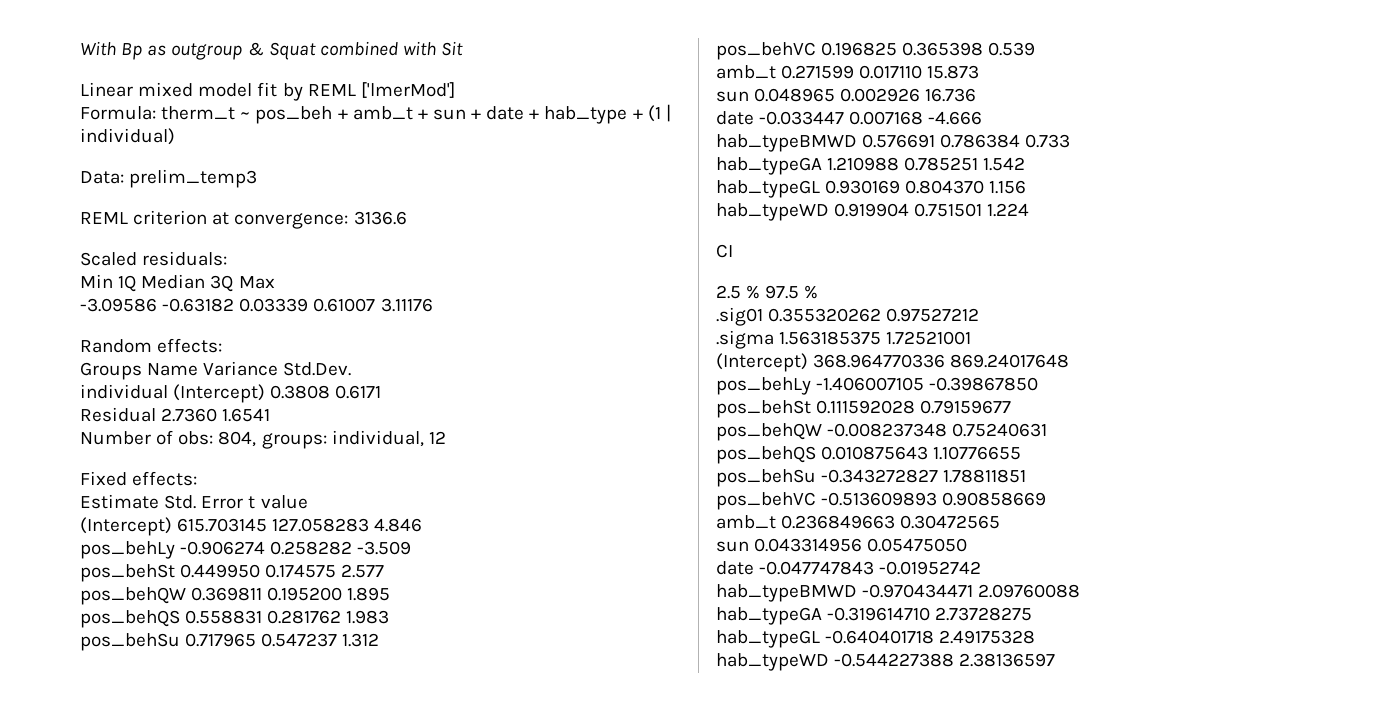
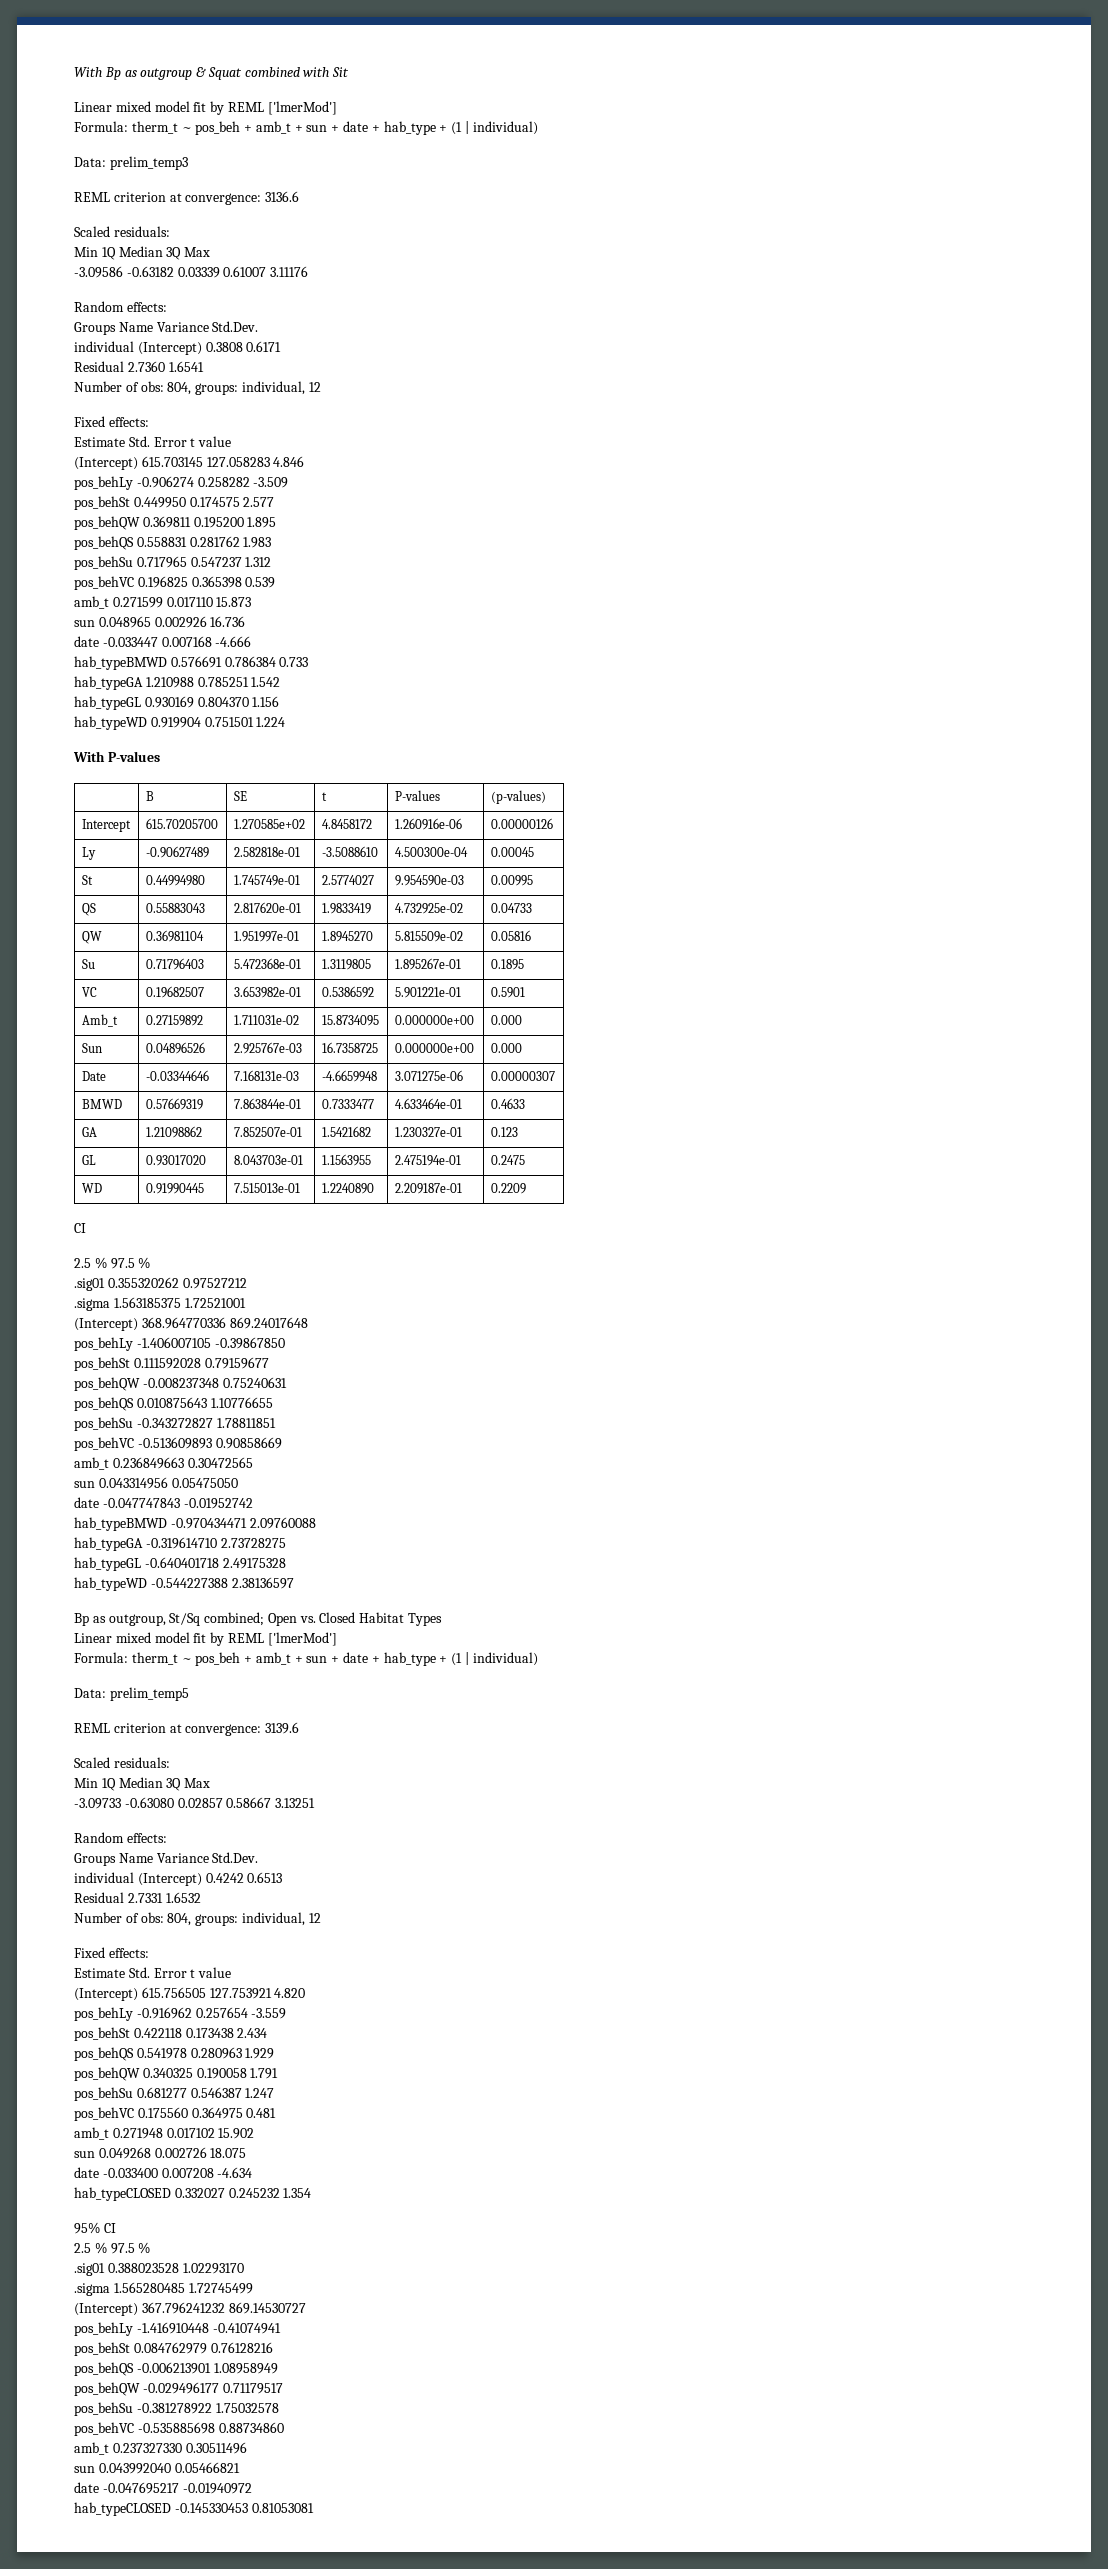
+ With P-values
+ | B | SE | t | P-values | (p-values)
+ Intercept | 615.70205700 | 1.270585e+02 | 4.8458172 | 1.260916e-06 | 0.00000126
+ Ly | -0.90627489 | 2.582818e-01 | -3.5088610 | 4.500300e-04 | 0.00045
+ St | 0.44994980 | 1.745749e-01 | 2.5774027 | 9.954590e-03 | 0.00995
+ QS | 0.55883043 | 2.817620e-01 | 1.9833419 | 4.732925e-02 | 0.04733
+ QW | 0.36981104 | 1.951997e-01 | 1.8945270 | 5.815509e-02 | 0.05816
+ Su | 0.71796403 | 5.472368e-01 | 1.3119805 | 1.895267e-01 | 0.1895
+ VC | 0.19682507 | 3.653982e-01 | 0.5386592 | 5.901221e-01 | 0.5901
+ Amb_t | 0.27159892 | 1.711031e-02 | 15.8734095 | 0.000000e+00 | 0.000
+ Sun | 0.04896526 | 2.925767e-03 | 16.7358725 | 0.000000e+00 | 0.000
+ Date | -0.03344646 | 7.168131e-03 | -4.6659948 | 3.071275e-06 | 0.00000307
+ BMWD | 0.57669319 | 7.863844e-01 | 0.7333477 | 4.633464e-01 | 0.4633
+ GA | 1.21098862 | 7.852507e-01 | 1.5421682 | 1.230327e-01 | 0.123
+ GL | 0.93017020 | 8.043703e-01 | 1.1563955 | 2.475194e-01 | 0.2475
+ WD | 0.91990445 | 7.515013e-01 | 1.2240890 | 2.209187e-01 | 0.2209
+ Bp as outgroup, St/Sq combined; Open vs. Closed Habitat Types
+ Linear mixed model fit by REML ['lmerMod']
+ Formula: therm_t ~ pos_beh + amb_t + sun + date + hab_type + (1 | individual)
+ Data: prelim_temp5
+ REML criterion at convergence: 3139.6
+ Scaled residuals:
+ Min 1Q Median 3Q Max
+ -3.09733 -0.63080 0.02857 0.58667 3.13251
+ Random effects:
+ Groups Name Variance Std.Dev.
+ individual (Intercept) 0.4242 0.6513
+ Residual 2.7331 1.6532
+ Number of obs: 804, groups: individual, 12
+ Fixed effects:
+ Estimate Std. Error t value
+ (Intercept) 615.756505 127.753921 4.820
+ pos_behLy -0.916962 0.257654 -3.559
+ pos_behSt 0.422118 0.173438 2.434
+ pos_behQS 0.541978 0.280963 1.929
+ pos_behQW 0.340325 0.190058 1.791
+ pos_behSu 0.681277 0.546387 1.247
+ pos_behVC 0.175560 0.364975 0.481
+ amb_t 0.271948 0.017102 15.902
+ sun 0.049268 0.002726 18.075
+ date -0.033400 0.007208 -4.634
+ hab_typeCLOSED 0.332027 0.245232 1.354
+ 95% CI
+ 2.5 % 97.5 %
+ .sig01 0.388023528 1.02293170
+ .sigma 1.565280485 1.72745499
+ (Intercept) 367.796241232 869.14530727
+ pos_behLy -1.416910448 -0.41074941
+ pos_behSt 0.084762979 0.76128216
+ pos_behQS -0.006213901 1.08958949
+ pos_behQW -0.029496177 0.71179517
+ pos_behSu -0.381278922 1.75032578
+ pos_behVC -0.535885698 0.88734860
+ amb_t 0.237327330 0.30511496
+ sun 0.043992040 0.05466821
+ date -0.047695217 -0.01940972
+ hab_typeCLOSED -0.145330453 0.81053081

